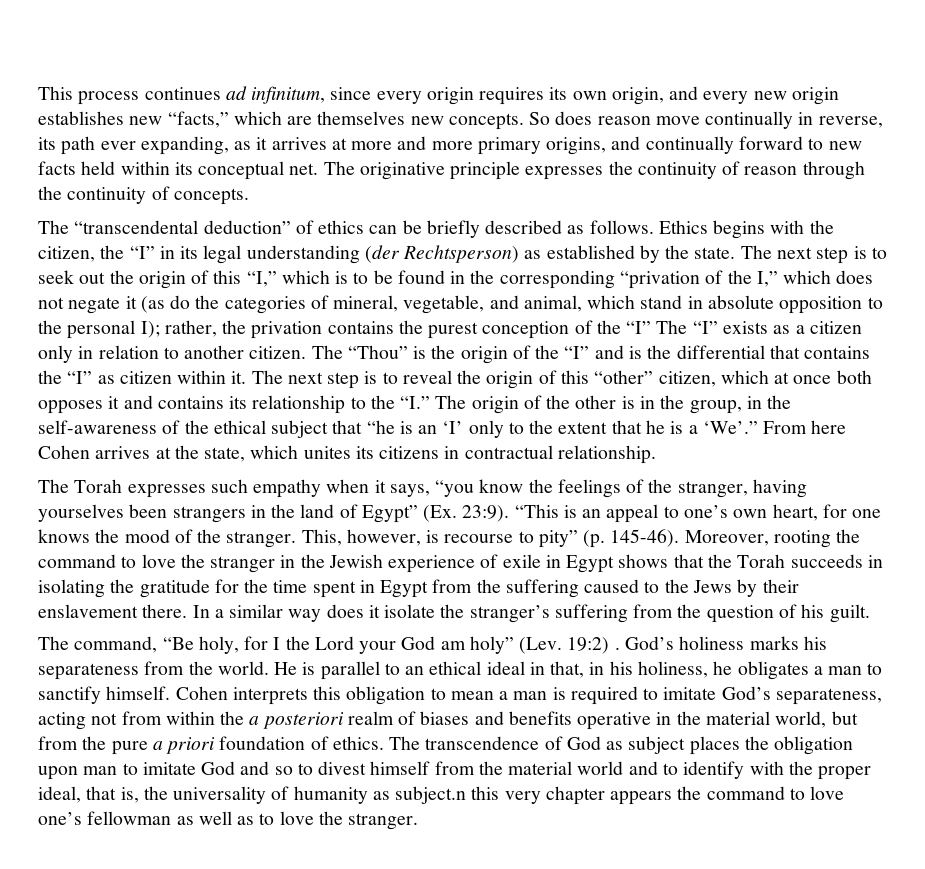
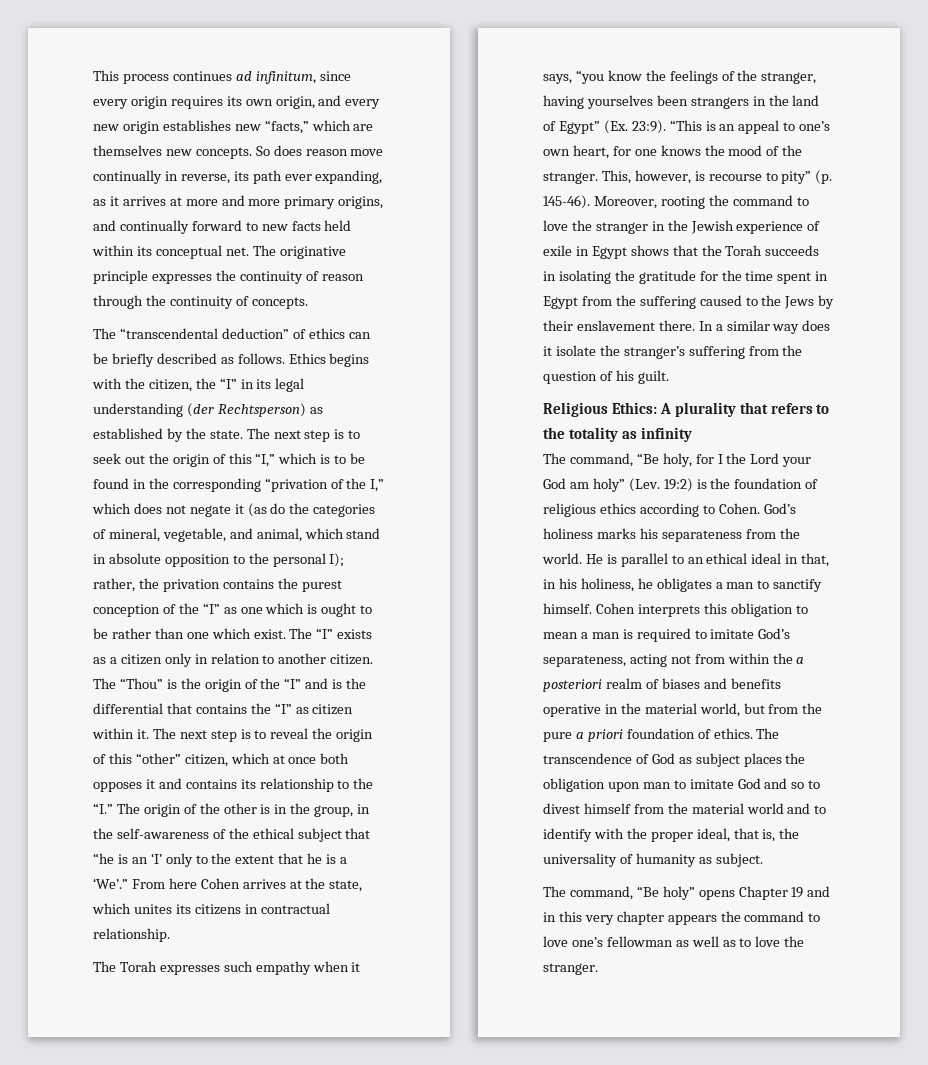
- rather, the privation contains the purest conception of the “I” The “I” exists as a citizen only in relation to another citizen.
+ rather, the privation contains the purest conception of the “I” as one which is ought to be rather than one which exist. The “I” exists as a citizen only in relation to another citizen.
+ Religious Ethics: A plurality that refers to the totality as infinity
- The command, “Be holy, for I the Lord your God am holy” (Lev. 19:2) .
+ The command, “Be holy, for I the Lord your God am holy” (Lev. 19:2) is the foundation of religious ethics according to Cohen.
- The transcendence of God as subject places the obligation upon man to imitate God and so to divest himself from the material world and to identify with the proper ideal, that is, the universality of humanity as subject.n this very chapter appears the command to love one’s fellowman as well as to love the stranger.
+ The transcendence of God as subject places the obligation upon man to imitate God and so to divest himself from the material world and to identify with the proper ideal, that is, the universality of humanity as subject.
+ The command, “Be holy” opens Chapter 19 and in this very chapter appears the command to love one’s fellowman as well as to love the stranger.

